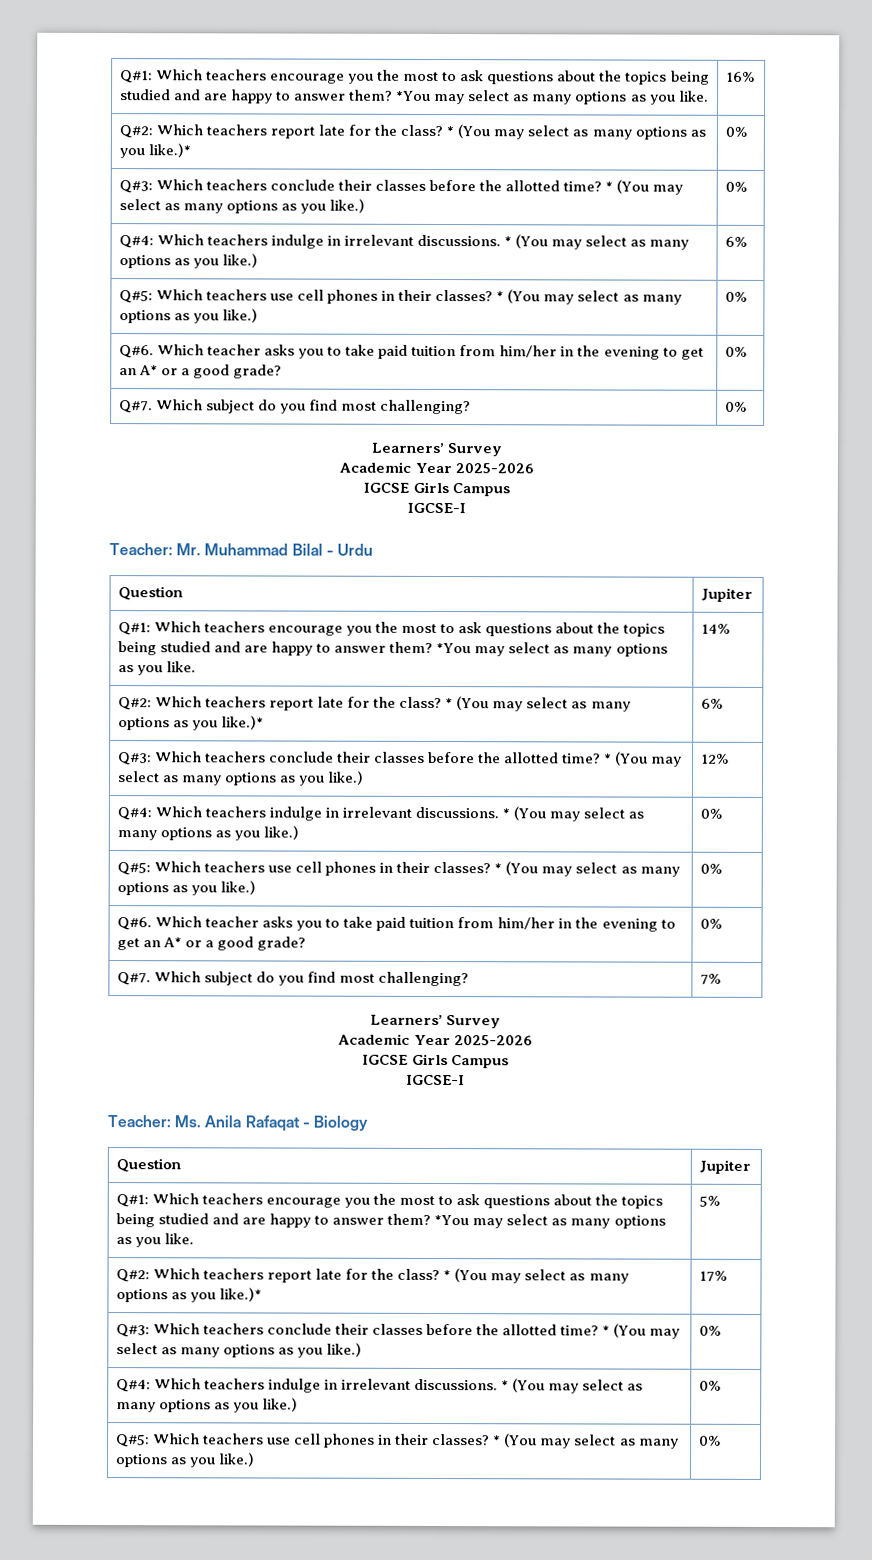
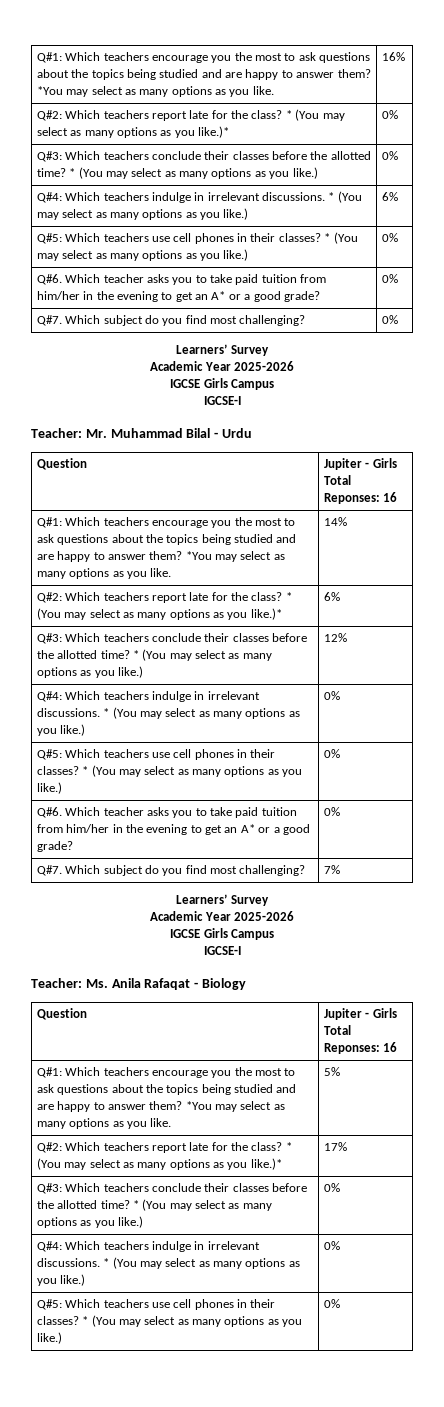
  Teacher: Mr. Muhammad Bilal - Urdu
- Question | Jupiter
+ Question | Jupiter - Girls Total Reponses: 16
  Teacher: Ms. Anila Rafaqat - Biology
- Question | Jupiter
+ Question | Jupiter - Girls Total Reponses: 16

